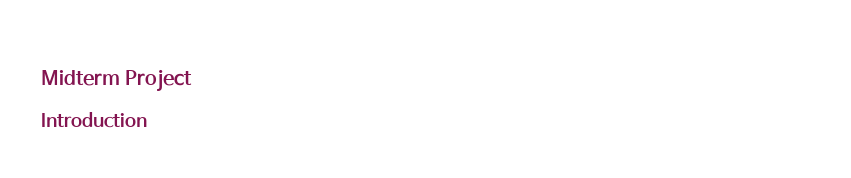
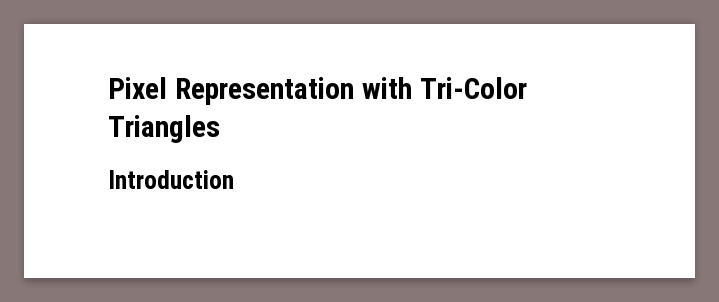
- Midterm Project
+ Pixel Representation with Tri-Color Triangles

